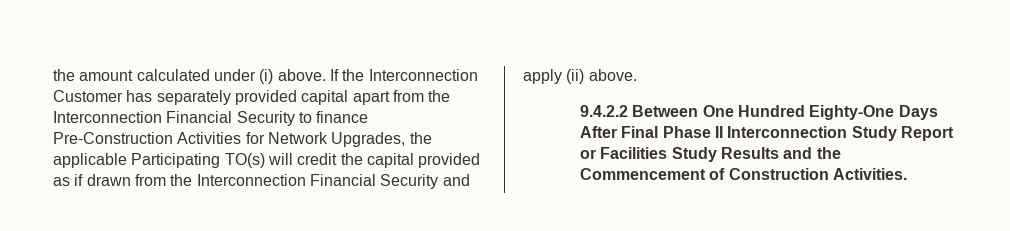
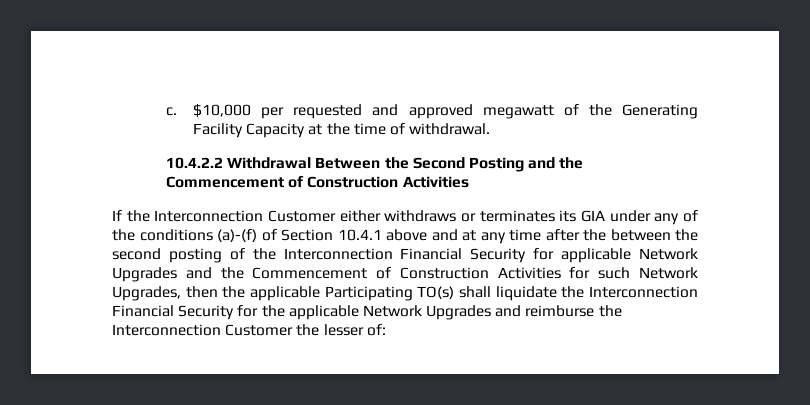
- the amount calculated under (i) above. If the Interconnection Customer has separately provided capital apart from the Interconnection Financial Security to finance Pre-Construction Activities for Network Upgrades, the applicable Participating TO(s) will credit the capital provided as if drawn from the Interconnection Financial Security and apply (ii) above.
- 9.4.2.2 Between One Hundred Eighty-One Days After Final Phase II Interconnection Study Report or Facilities Study Results and the Commencement of Construction Activities.
+ c. $10,000 per requested and approved megawatt of the Generating Facility Capacity at the time of withdrawal.
+ 10.4.2.2 Withdrawal Between the Second Posting and the Commencement of Construction Activities
+ If the Interconnection Customer either withdraws or terminates its GIA under any of the conditions (a)-(f) of Section 10.4.1 above and at any time after the between the second posting of the Interconnection Financial Security for applicable Network Upgrades and the Commencement of Construction Activities for such Network Upgrades, then the applicable Participating TO(s) shall liquidate the Interconnection Financial Security for the applicable Network Upgrades and reimburse the Interconnection Customer the lesser of:

